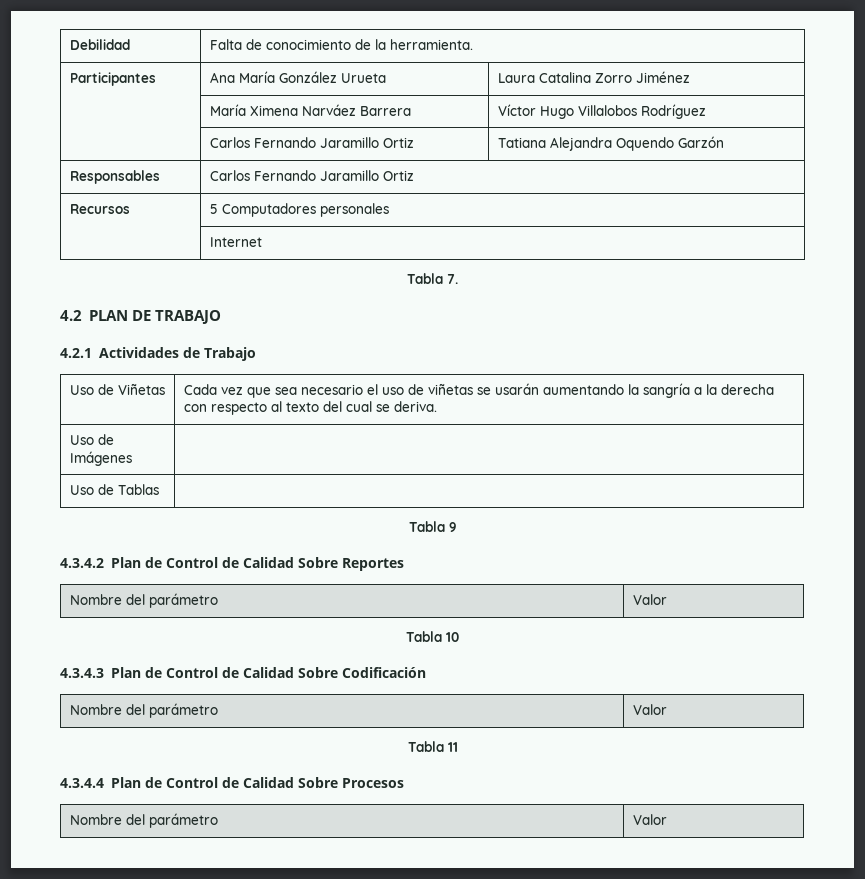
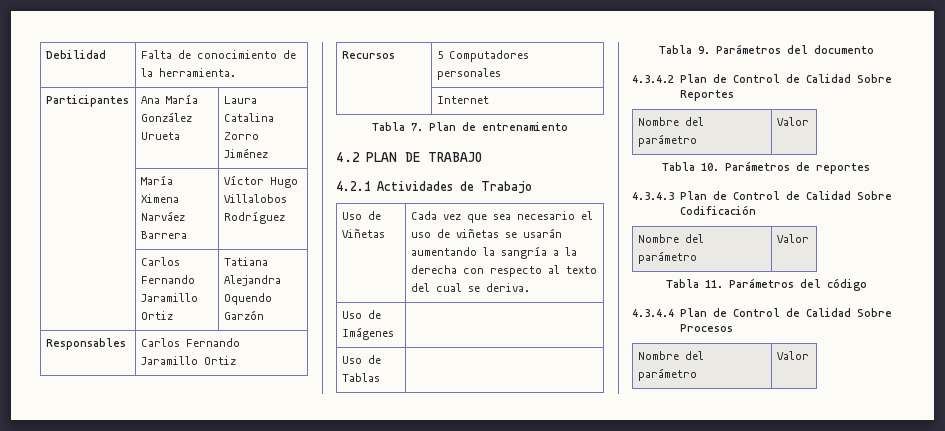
- Tabla 7.
+ Tabla 7. Plan de entrenamiento
- Tabla 9
+ Tabla 9. Parámetros del documento
- Tabla 10
+ Tabla 10. Parámetros de reportes
- Tabla 11
+ Tabla 11. Parámetros del código

